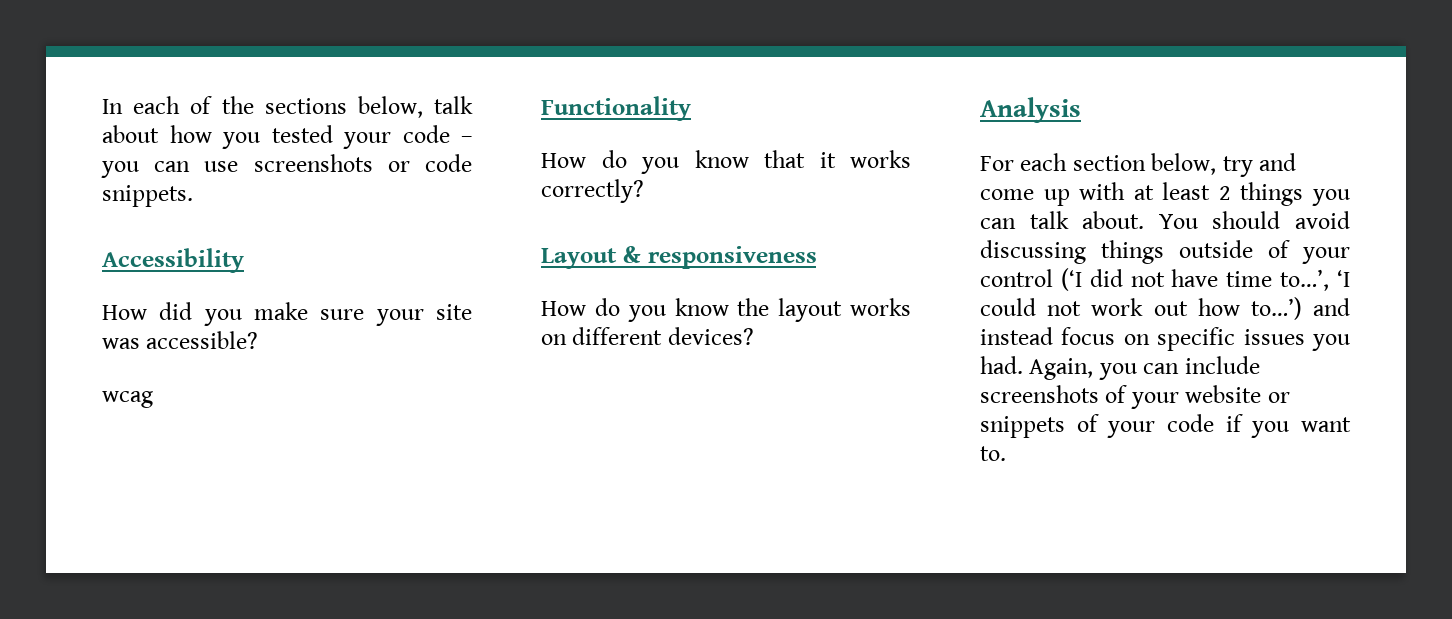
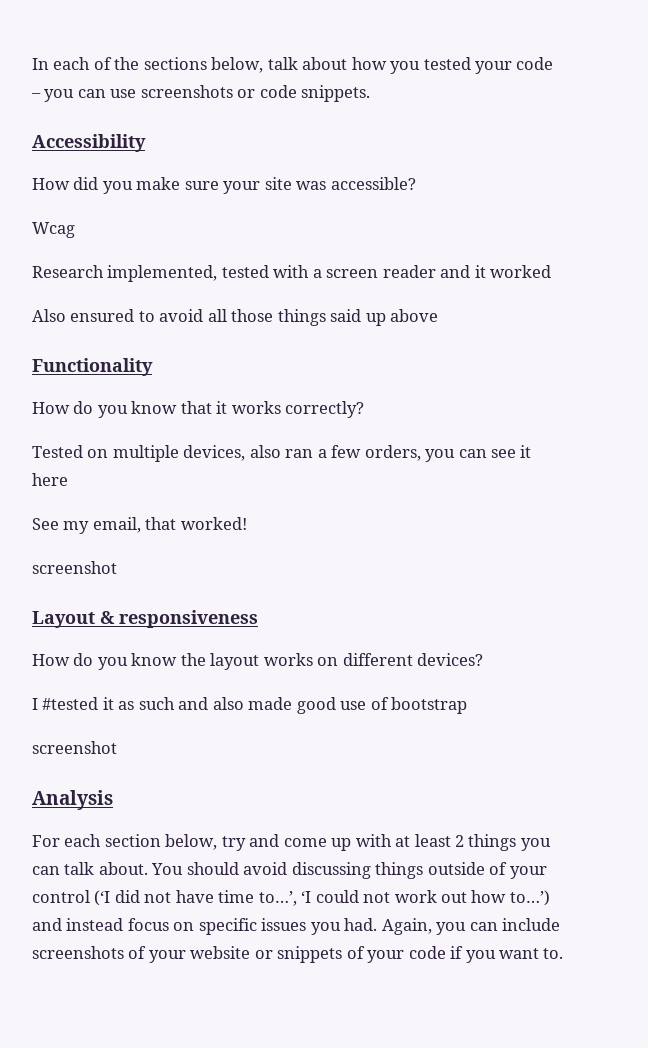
- wcag
+ Wcag
+ Research implemented, tested with a screen reader and it worked
+ Also ensured to avoid all those things said up above
+ Tested on multiple devices, also ran a few orders, you can see it here
+ See my email, that worked!
+ screenshot
+ I #tested it as such and also made good use of bootstrap
+ screenshot

